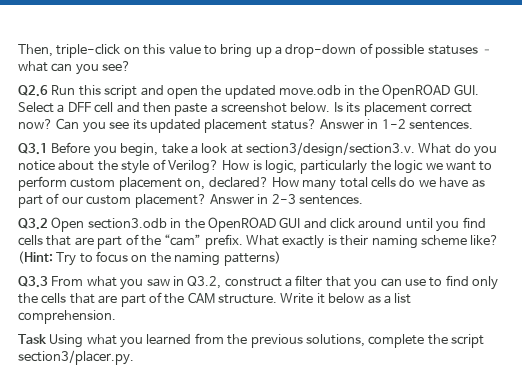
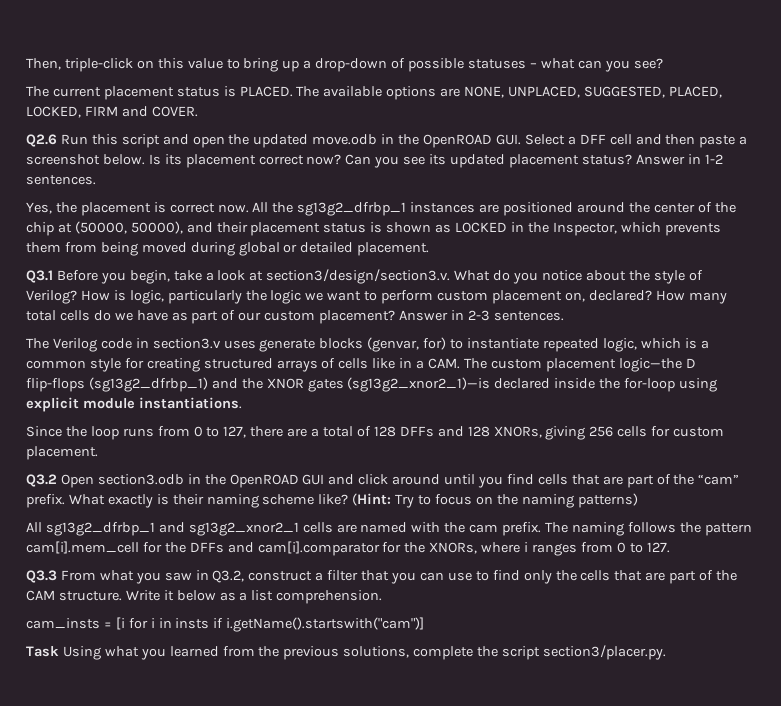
+ The current placement status is PLACED. The available options are NONE, UNPLACED, SUGGESTED, PLACED, LOCKED, FIRM and COVER.
+ Yes, the placement is correct now. All the sg13g2_dfrbp_1 instances are positioned around the center of the chip at (50000, 50000), and their placement status is shown as LOCKED in the Inspector, which prevents them from being moved during global or detailed placement.
+ The Verilog code in section3.v uses generate blocks (genvar, for) to instantiate repeated logic, which is a common style for creating structured arrays of cells like in a CAM. The custom placement logic—the D flip-flops (sg13g2_dfrbp_1) and the XNOR gates (sg13g2_xnor2_1)—is declared inside the for-loop using explicit module instantiations.
+ Since the loop runs from 0 to 127, there are a total of 128 DFFs and 128 XNORs, giving 256 cells for custom placement.
+ All sg13g2_dfrbp_1 and sg13g2_xnor2_1 cells are named with the cam prefix. The naming follows the pattern cam[i].mem_cell for the DFFs and cam[i].comparator for the XNORs, where i ranges from 0 to 127.
+ cam_insts = [i for i in insts if i.getName().startswith("cam")]

